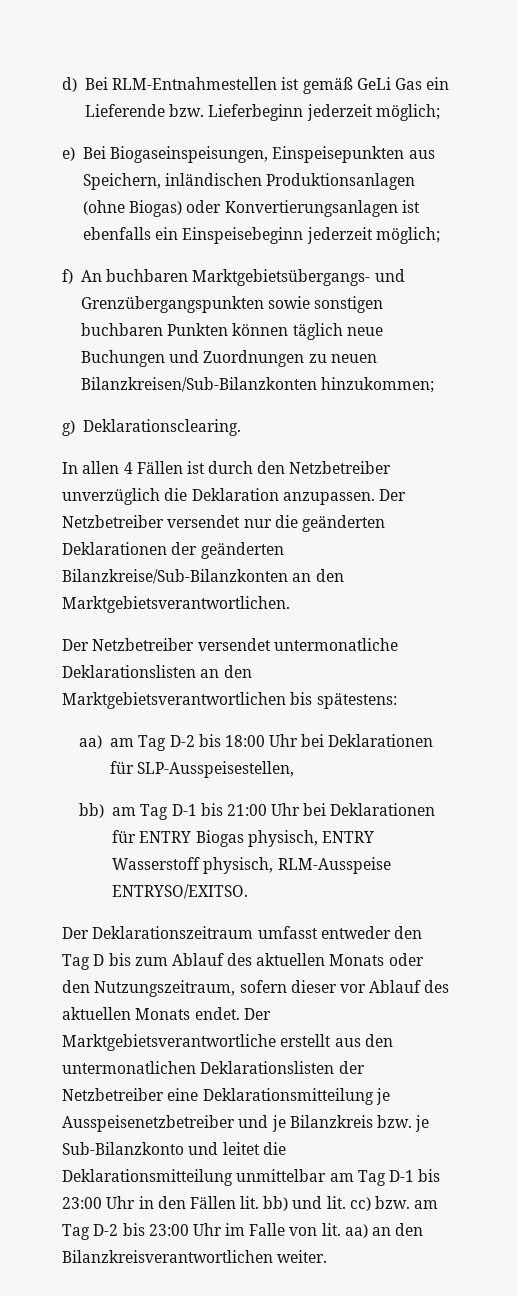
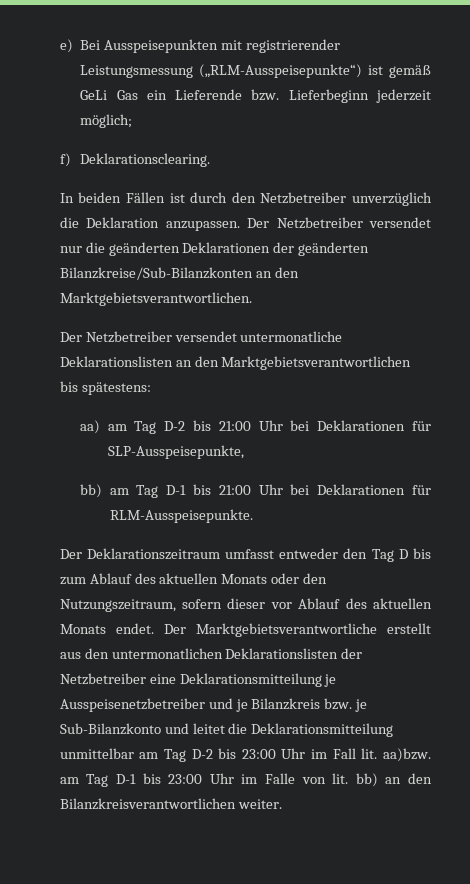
- d) Bei RLM-Entnahmestellen ist gemäß GeLi Gas ein Lieferende bzw. Lieferbeginn jederzeit möglich;
+ e) Bei Ausspeisepunkten mit registrierender Leistungsmessung („RLM-Ausspeisepunkte“) ist gemäß GeLi Gas ein Lieferende bzw. Lieferbeginn jederzeit möglich;
- e) Bei Biogaseinspeisungen, Einspeisepunkten aus Speichern, inländischen Produktionsanlagen (ohne Biogas) oder Konvertierungsanlagen ist ebenfalls ein Einspeisebeginn jederzeit möglich;
- f) An buchbaren Marktgebietsübergangs- und Grenzübergangspunkten sowie sonstigen buchbaren Punkten können täglich neue Buchungen und Zuordnungen zu neuen Bilanzkreisen/Sub-Bilanzkonten hinzukommen;
- g) Deklarationsclearing.
+ f) Deklarationsclearing.
- In allen 4 Fällen ist durch den Netzbetreiber unverzüglich die Deklaration anzupassen.
+ In beiden Fällen ist durch den Netzbetreiber unverzüglich die Deklaration anzupassen.
- aa) am Tag D-2 bis 18:00 Uhr bei Deklarationen für SLP-Ausspeisestellen,
+ aa) am Tag D-2 bis 21:00 Uhr bei Deklarationen für SLP-Ausspeisepunkte,
- bb) am Tag D-1 bis 21:00 Uhr bei Deklarationen für ENTRY Biogas physisch, ENTRY Wasserstoff physisch, RLM-Ausspeise ENTRYSO/EXITSO.
+ bb) am Tag D-1 bis 21:00 Uhr bei Deklarationen für RLM-Ausspeisepunkte.
- Der Marktgebietsverantwortliche erstellt aus den untermonatlichen Deklarationslisten der Netzbetreiber eine Deklarationsmitteilung je Ausspeisenetzbetreiber und je Bilanzkreis bzw. je Sub-Bilanzkonto und leitet die Deklarationsmitteilung unmittelbar am Tag D-1 bis 23:00 Uhr in den Fällen lit. bb) und lit. cc) bzw. am Tag D-2 bis 23:00 Uhr im Falle von lit. aa) an den Bilanzkreisverantwortlichen weiter.
+ Der Marktgebietsverantwortliche erstellt aus den untermonatlichen Deklarationslisten der Netzbetreiber eine Deklarationsmitteilung je Ausspeisenetzbetreiber und je Bilanzkreis bzw. je Sub-Bilanzkonto und leitet die Deklarationsmitteilung unmittelbar am Tag D-2 bis 23:00 Uhr im Fall lit. aa)bzw. am Tag D-1 bis 23:00 Uhr im Falle von lit. bb) an den Bilanzkreisverantwortlichen weiter.

